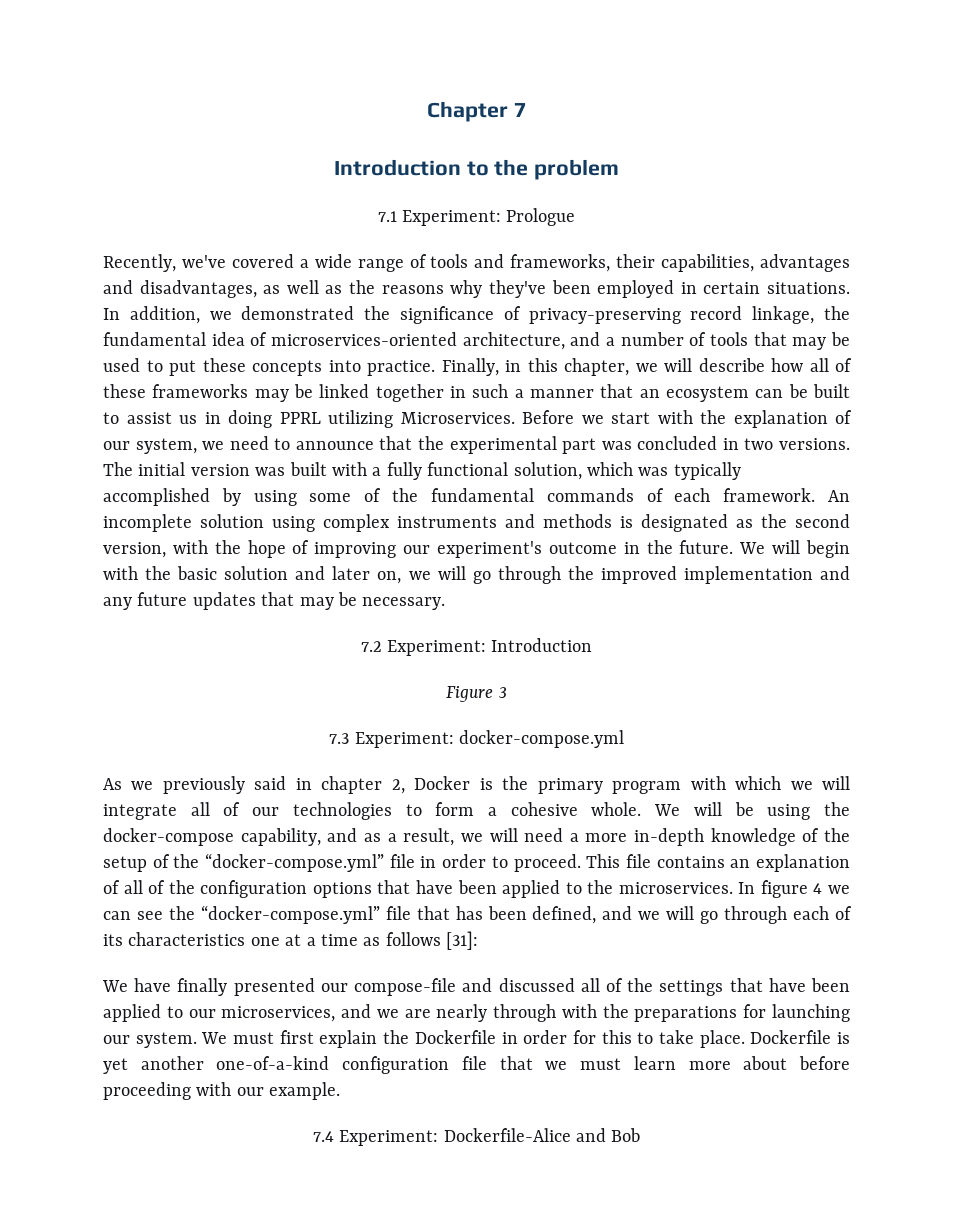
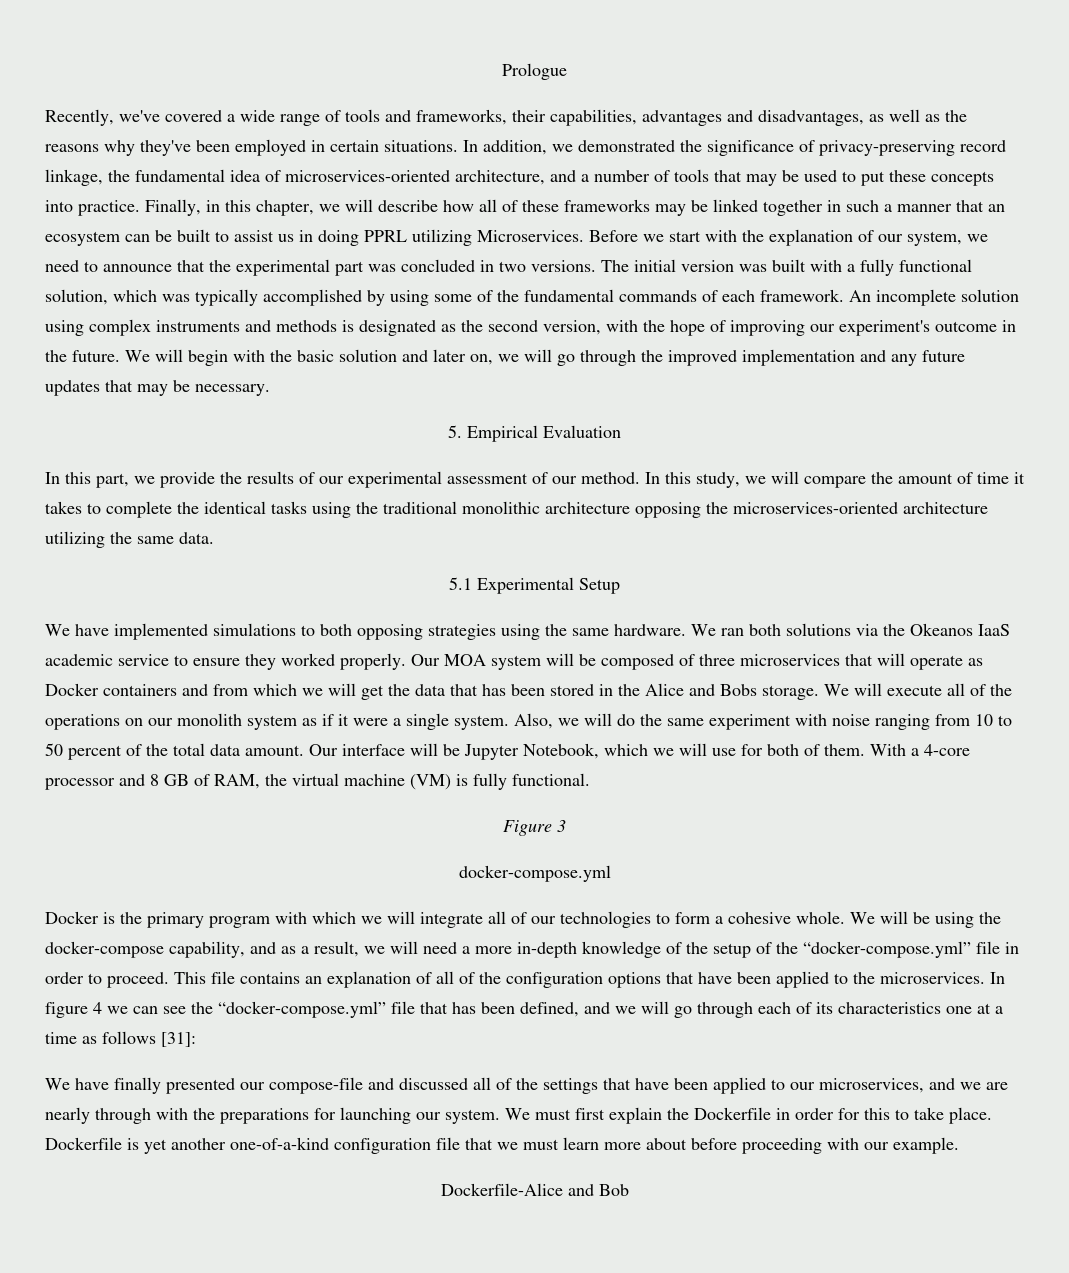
- Chapter 7
- Introduction to the problem
- 7.1 Experiment: Prologue
+ Prologue
- 7.2 Experiment: Introduction
+ 5. Empirical Evaluation
+ In this part, we provide the results of our experimental assessment of our method. In this study, we will compare the amount of time it takes to complete the identical tasks using the traditional monolithic architecture opposing the microservices-oriented architecture utilizing the same data.
+ 5.1 Experimental Setup
+ We have implemented simulations to both opposing strategies using the same hardware. We ran both solutions via the Okeanos IaaS academic service to ensure they worked properly. Our MOA system will be composed of three microservices that will operate as Docker containers and from which we will get the data that has been stored in the Alice and Bobs storage. We will execute all of the operations on our monolith system as if it were a single system. Also, we will do the same experiment with noise ranging from 10 to 50 percent of the total data amount. Our interface will be Jupyter Notebook, which we will use for both of them. With a 4-core processor and 8 GB of RAM, the virtual machine (VM) is fully functional.
- 7.3 Experiment: docker-compose.yml
+ docker-compose.yml
- As we previously said in chapter 2, Docker is the primary program with which we will integrate all of our technologies to form a cohesive whole.
+ Docker is the primary program with which we will integrate all of our technologies to form a cohesive whole.
- 7.4 Experiment: Dockerfile-Alice and Bob
+ Dockerfile-Alice and Bob

